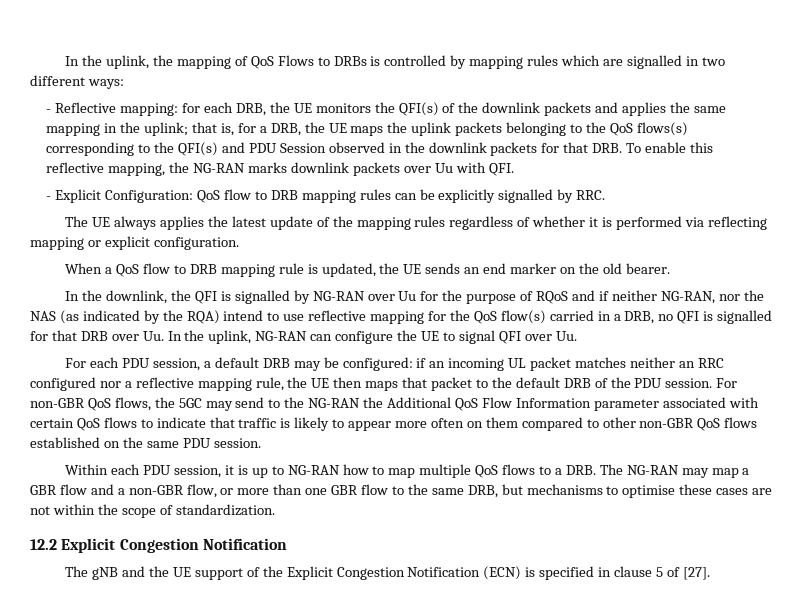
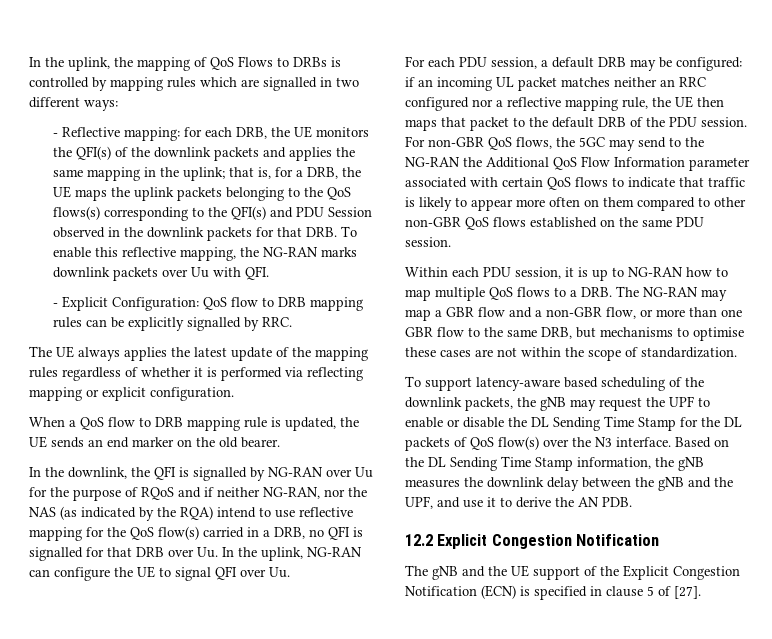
+ To support latency-aware based scheduling of the downlink packets, the gNB may request the UPF to enable or disable the DL Sending Time Stamp for the DL packets of QoS flow(s) over the N3 interface. Based on the DL Sending Time Stamp information, the gNB measures the downlink delay between the gNB and the UPF, and use it to derive the AN PDB.

